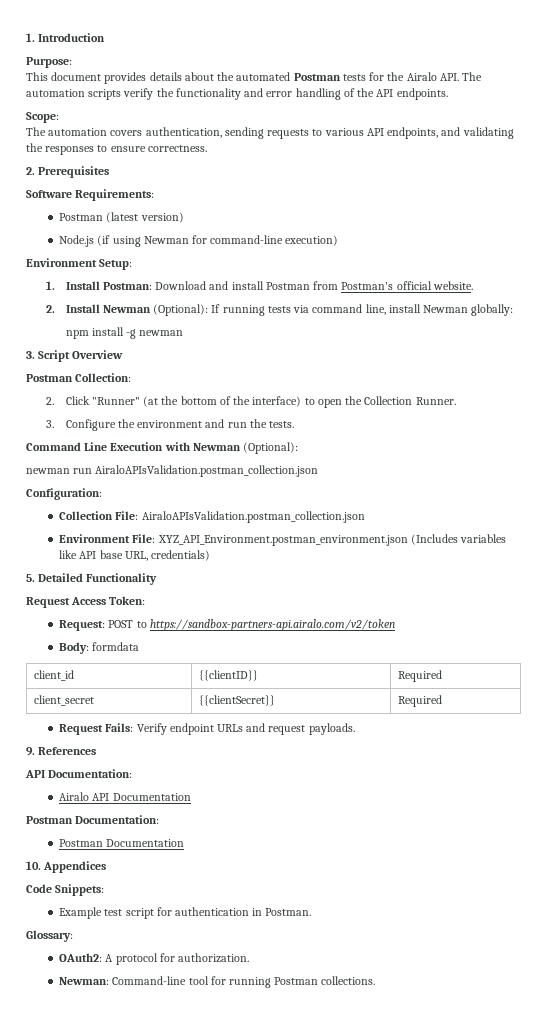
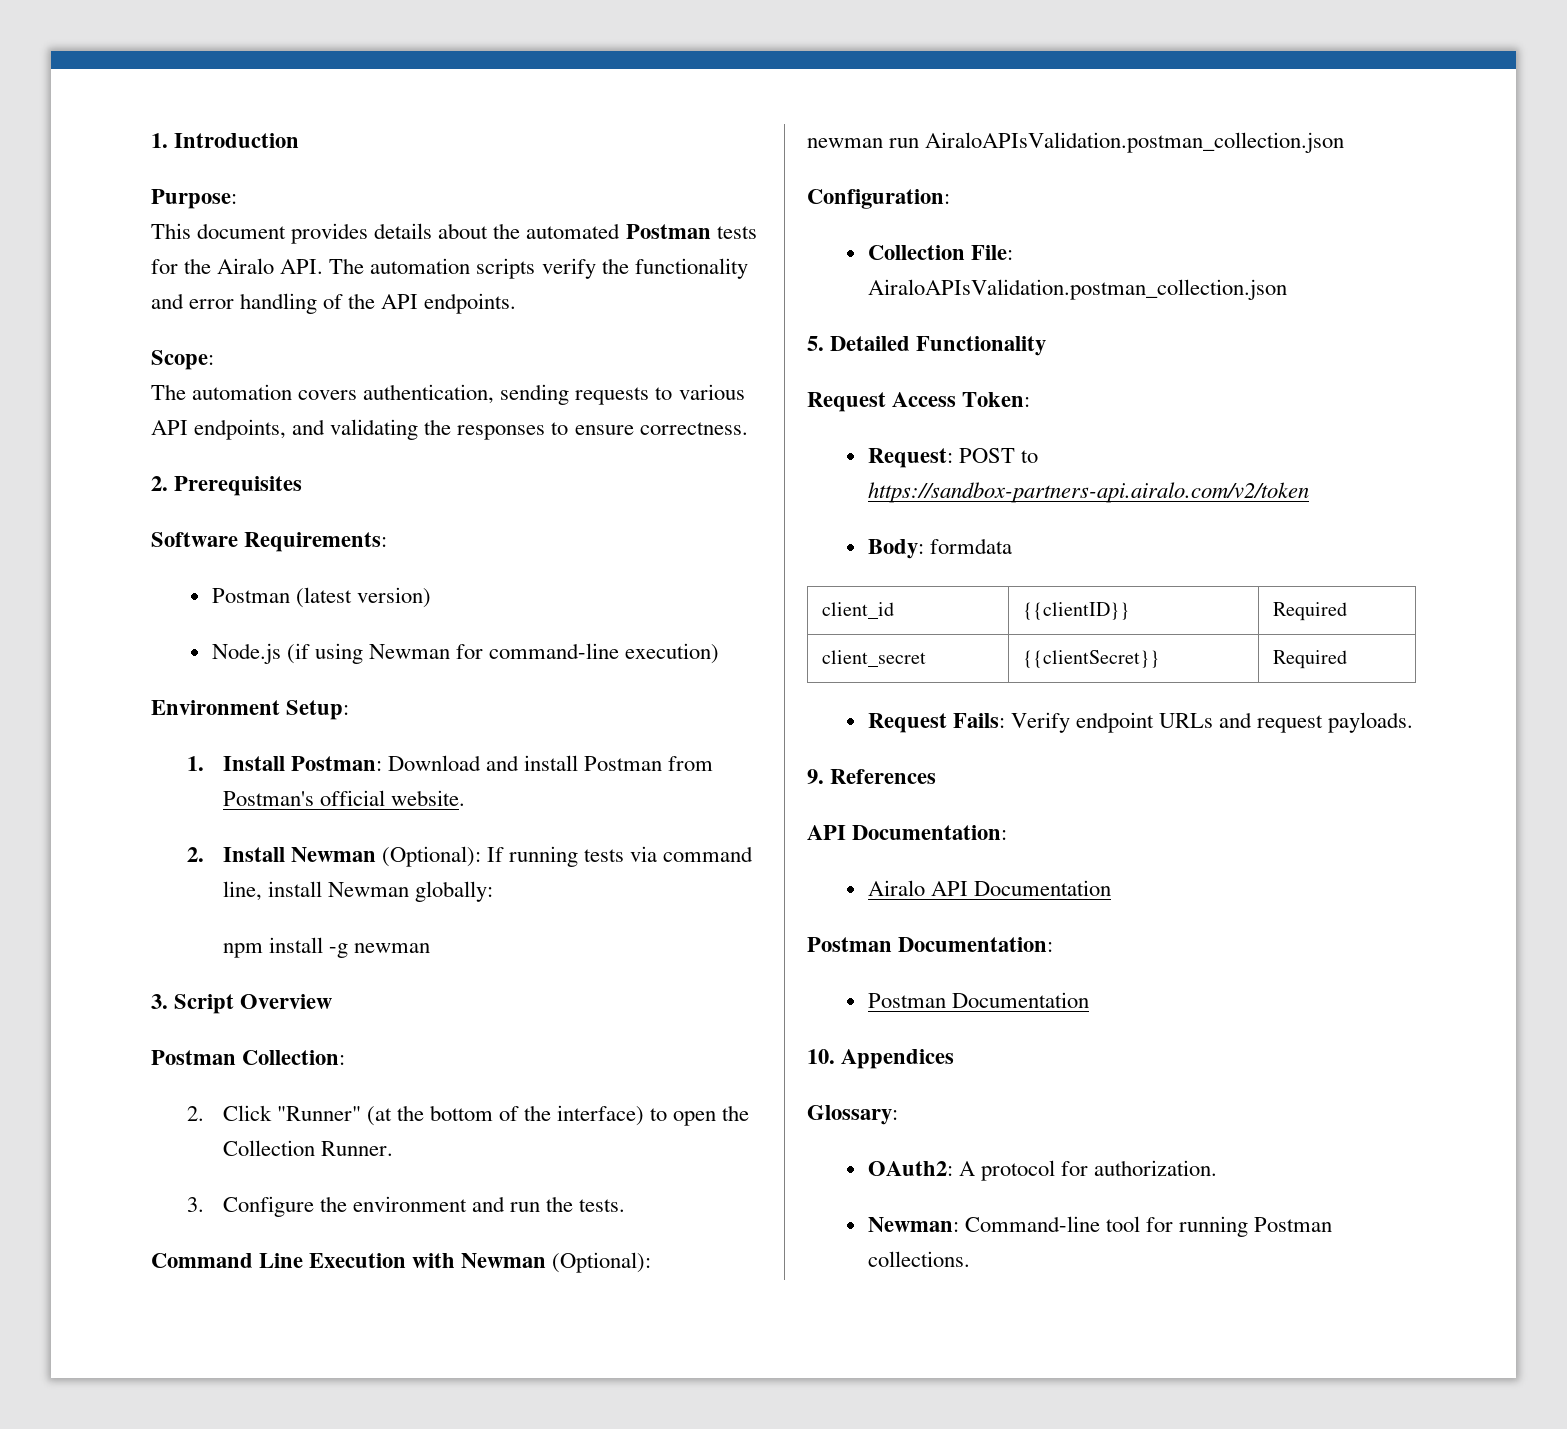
- Environment File: XYZ_API_Environment.postman_environment.json (Includes variables like API base URL, credentials)
- Code Snippets:
- Example test script for authentication in Postman.

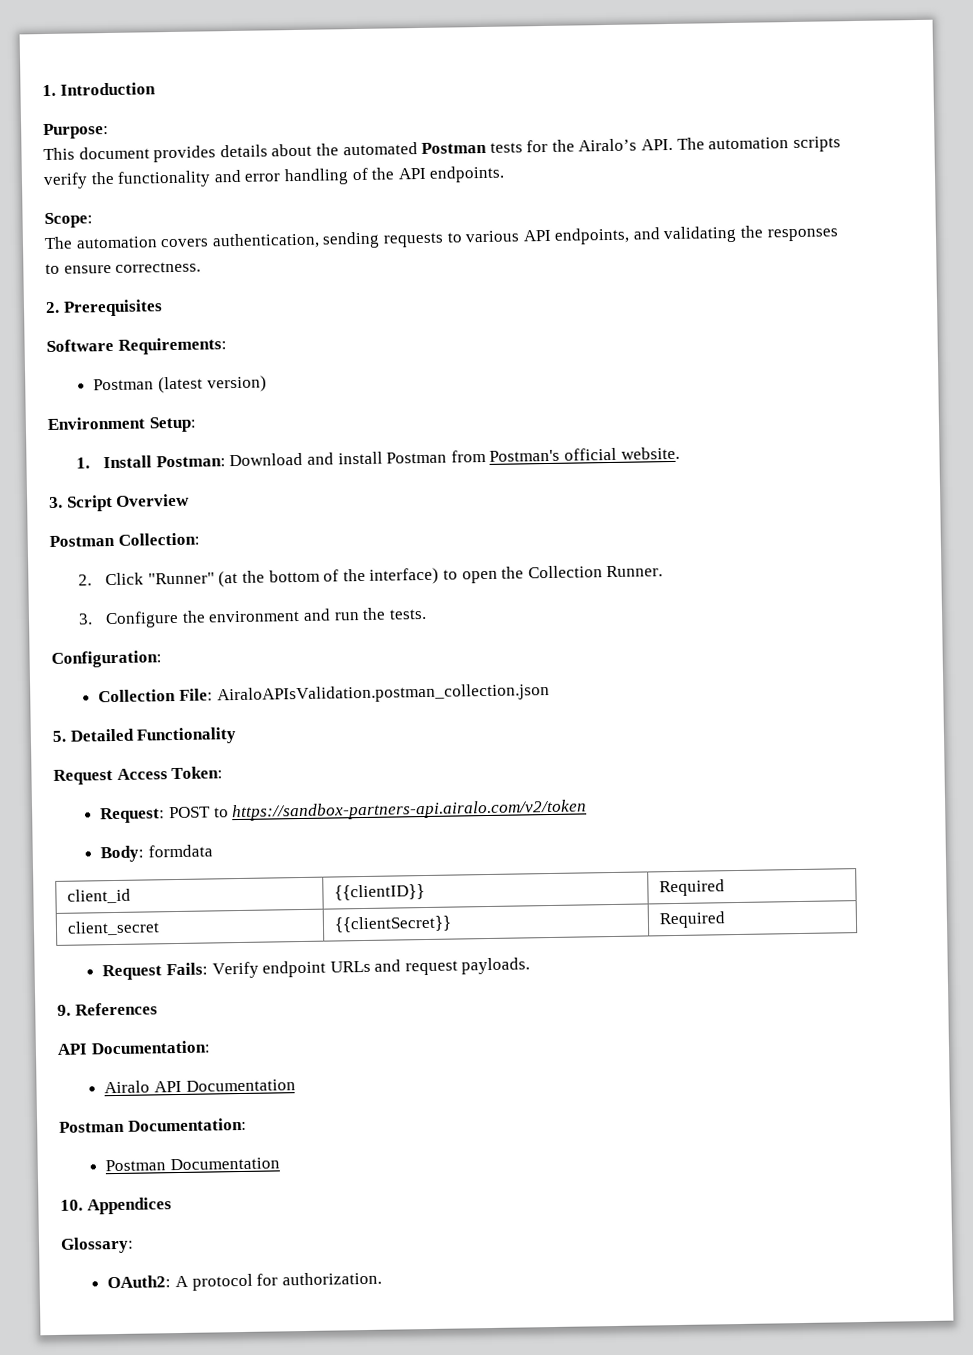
- This document provides details about the automated Postman tests for the Airalo API. The automation scripts verify the functionality and error handling of the API endpoints.
+ This document provides details about the automated Postman tests for the Airalo’s API. The automation scripts verify the functionality and error handling of the API endpoints.
- Node.js (if using Newman for command-line execution)
- 2. Install Newman (Optional): If running tests via command line, install Newman globally:
- npm install -g newman
- Command Line Execution with Newman (Optional):
- newman run AiraloAPIsValidation.postman_collection.json
- Newman: Command-line tool for running Postman collections.

